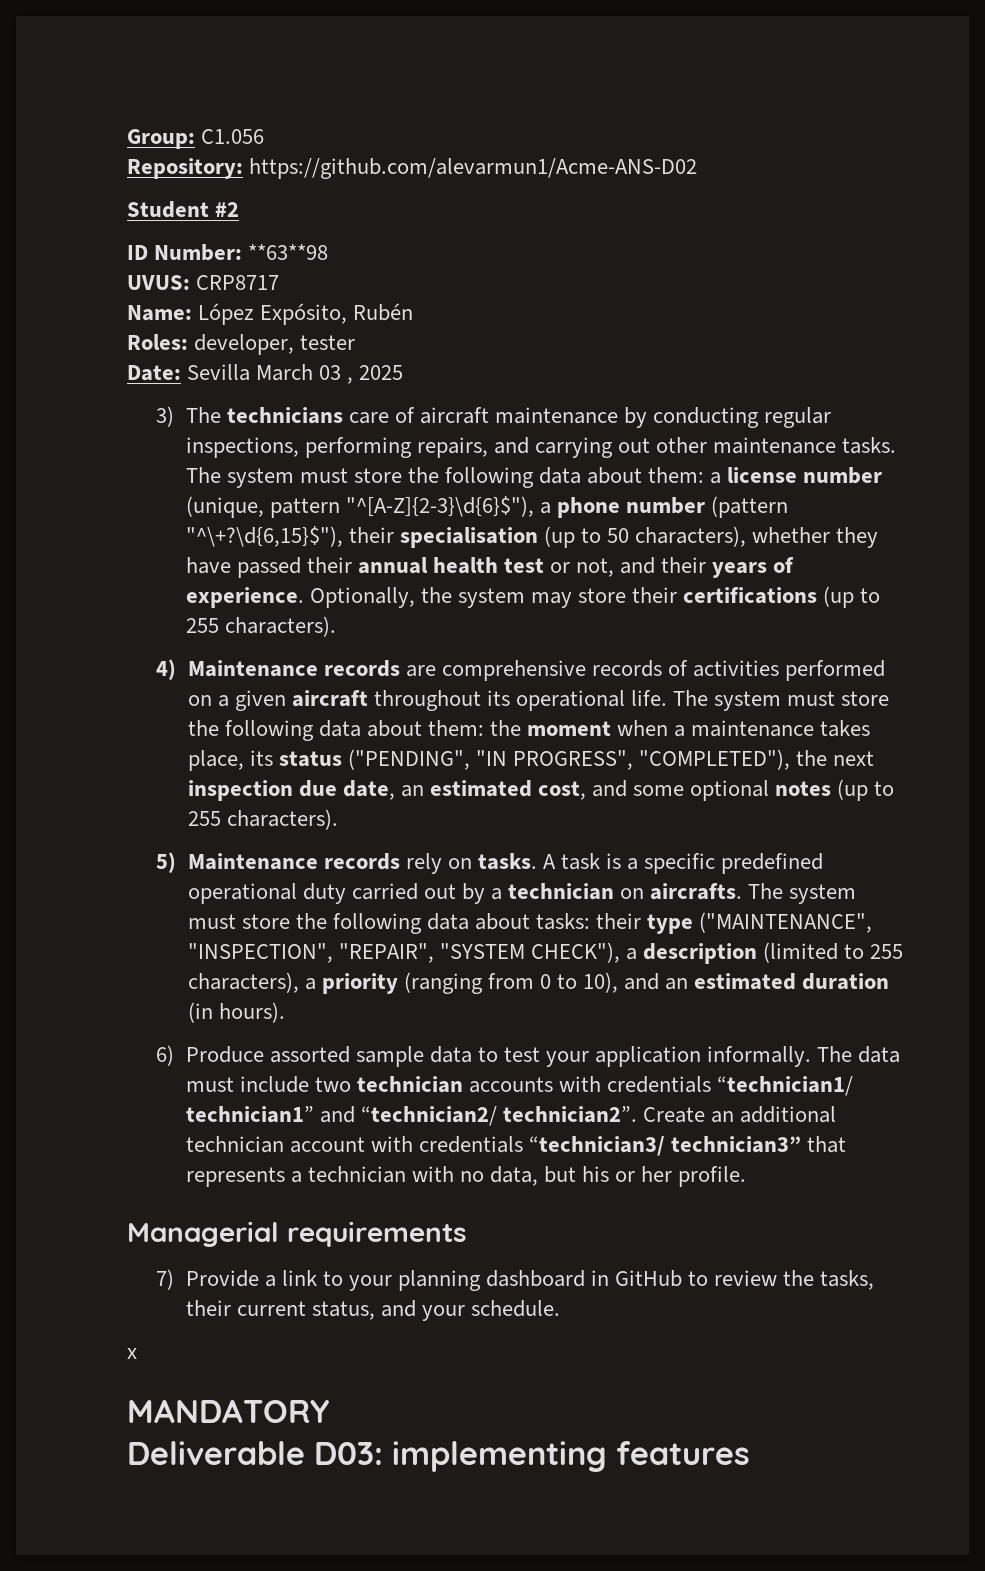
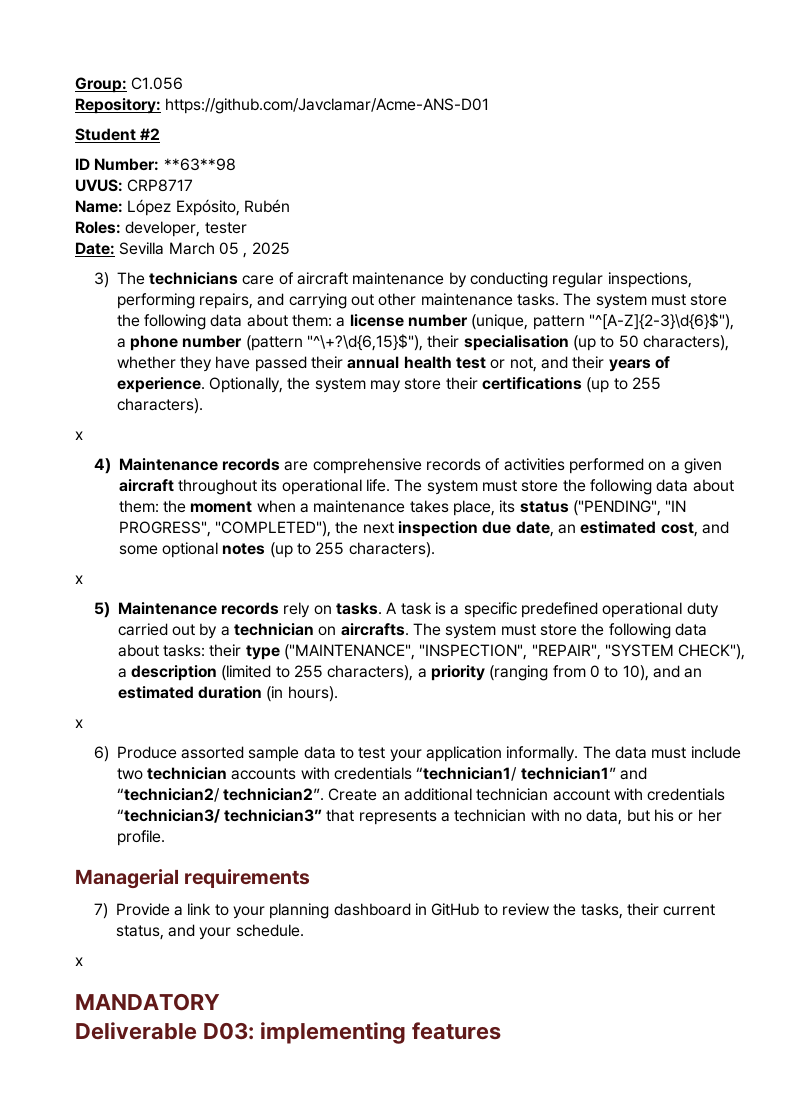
- Repository: https://github.com/alevarmun1/Acme-ANS-D02
+ Repository: https://github.com/Javclamar/Acme-ANS-D01
- Date: Sevilla March 03 , 2025
+ Date: Sevilla March 05 , 2025
  Optionally, the system may store their certifications (up to 255 characters).
+ x
  The system must store the following data about them: the moment when a maintenance takes place, its status ("PENDING", "IN PROGRESS", "COMPLETED"), the next inspection due date, an estimated cost, and some optional notes (up to 255 characters).
+ x
  The system must store the following data about tasks: their type ("MAINTENANCE", "INSPECTION", "REPAIR", "SYSTEM CHECK"), a description (limited to 255 characters), a priority (ranging from 0 to 10), and an estimated duration (in hours).
+ x

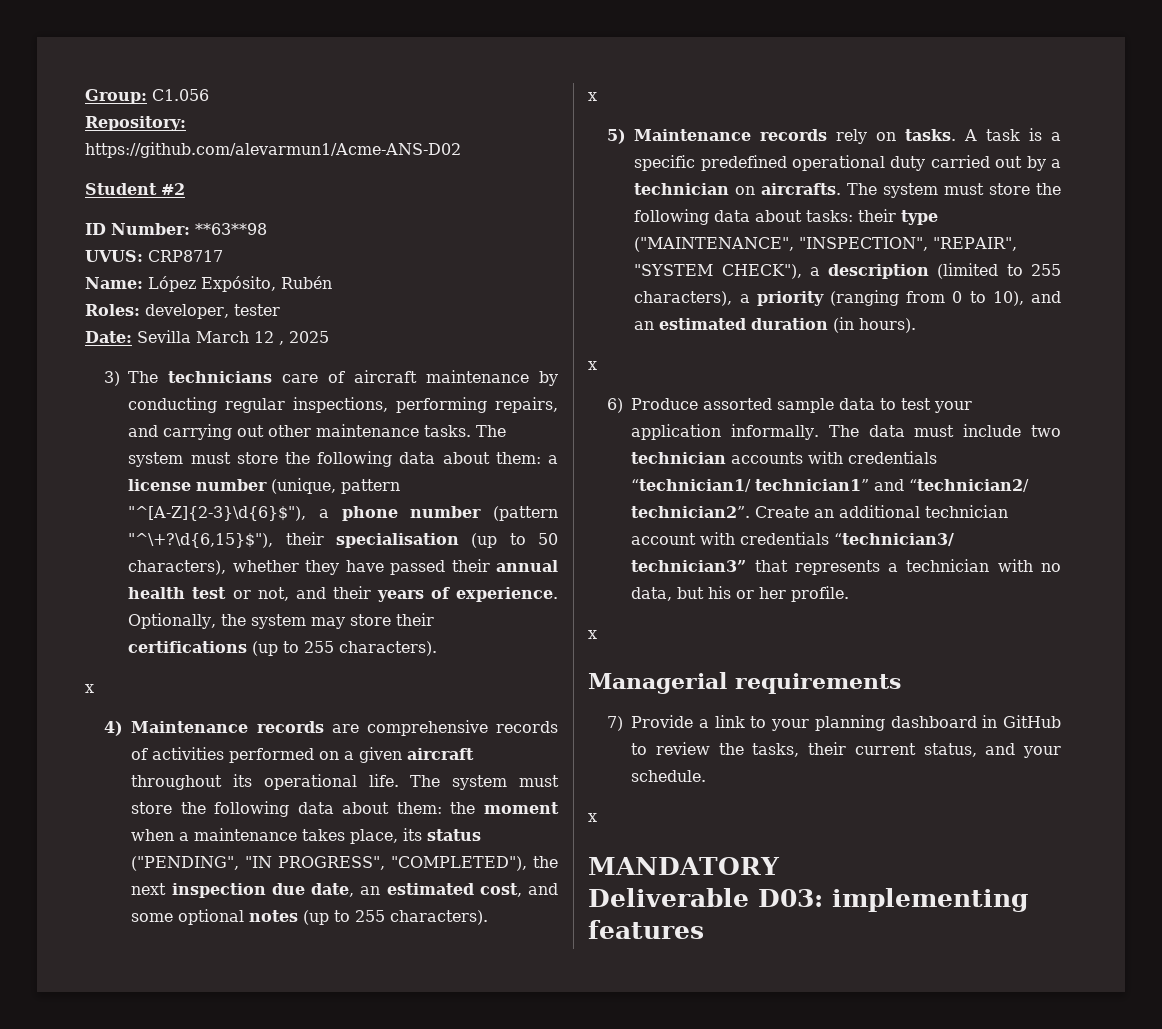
- Repository: https://github.com/Javclamar/Acme-ANS-D01
+ Repository: https://github.com/alevarmun1/Acme-ANS-D02
- Date: Sevilla March 05 , 2025
+ Date: Sevilla March 12 , 2025
  Create an additional technician account with credentials “technician3/ technician3” that represents a technician with no data, but his or her profile.
+ x

